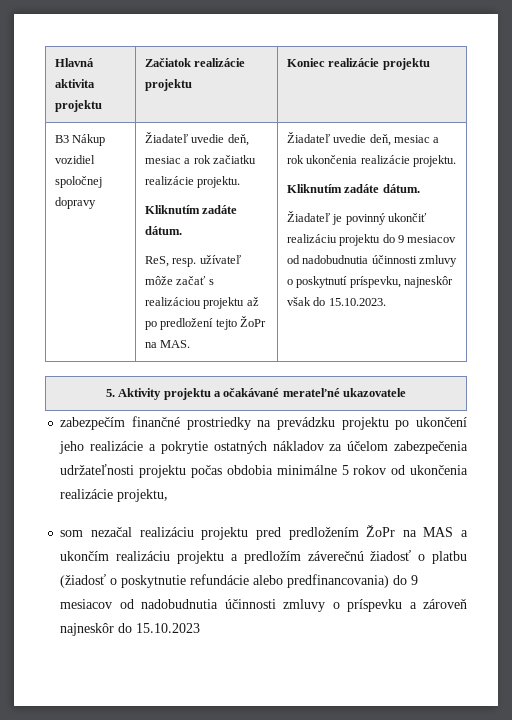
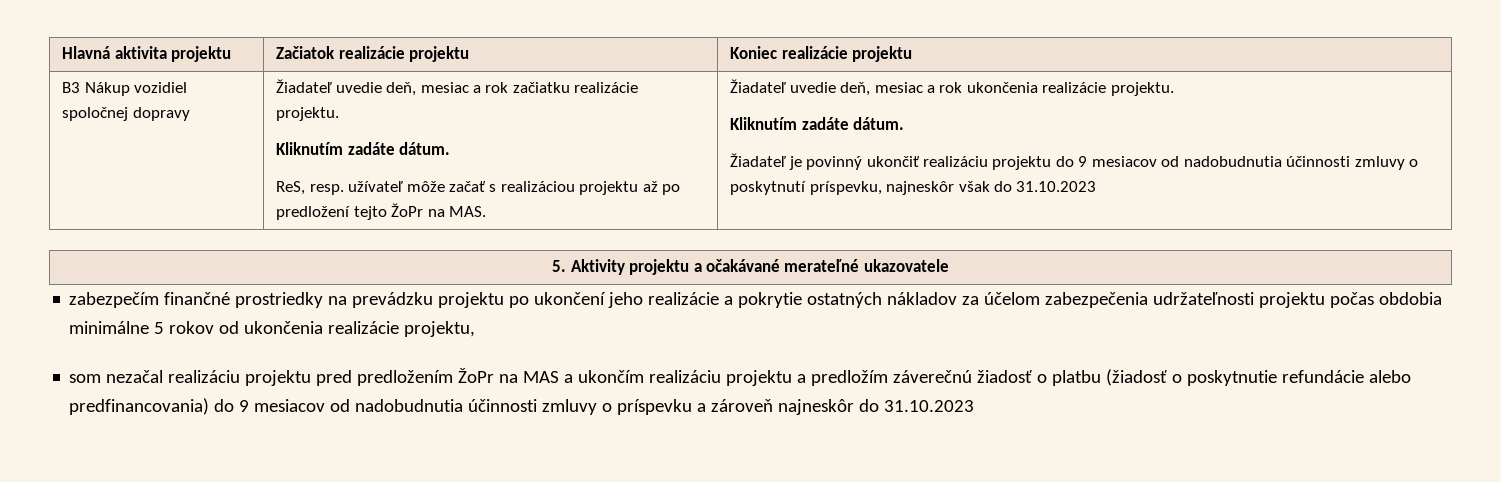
- Žiadateľ je povinný ukončiť realizáciu projektu do 9 mesiacov od nadobudnutia účinnosti zmluvy o poskytnutí príspevku, najneskôr však do 15.10.2023.
+ Žiadateľ je povinný ukončiť realizáciu projektu do 9 mesiacov od nadobudnutia účinnosti zmluvy o poskytnutí príspevku, najneskôr však do 31.10.2023
- som nezačal realizáciu projektu pred predložením ŽoPr na MAS a ukončím realizáciu projektu a predložím záverečnú žiadosť o platbu (žiadosť o poskytnutie refundácie alebo predfinancovania) do 9 mesiacov od nadobudnutia účinnosti zmluvy o príspevku a zároveň najneskôr do 15.10.2023
+ som nezačal realizáciu projektu pred predložením ŽoPr na MAS a ukončím realizáciu projektu a predložím záverečnú žiadosť o platbu (žiadosť o poskytnutie refundácie alebo predfinancovania) do 9 mesiacov od nadobudnutia účinnosti zmluvy o príspevku a zároveň najneskôr do 31.10.2023

